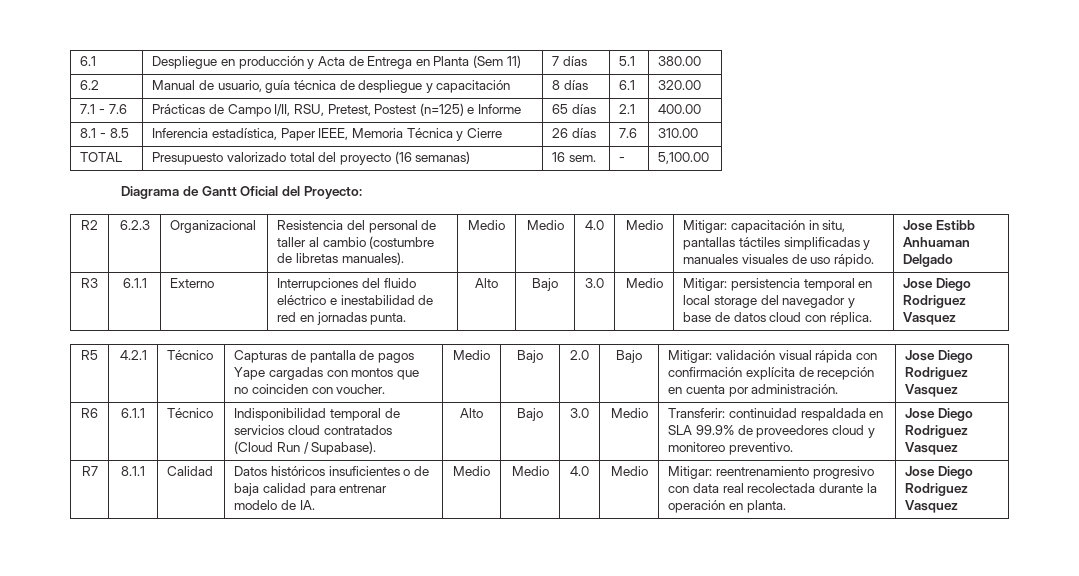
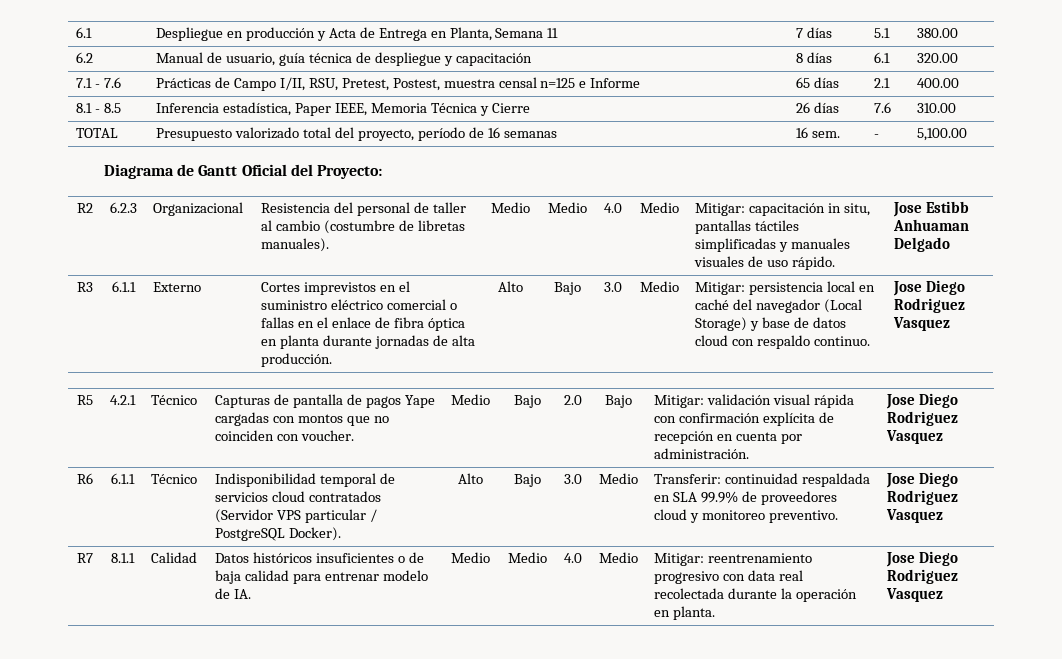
- 6.1 | Despliegue en producción y Acta de Entrega en Planta (Sem 11) | 7 días | 5.1 | 380.00
+ 6.1 | Despliegue en producción y Acta de Entrega en Planta, Semana 11 | 7 días | 5.1 | 380.00
- 7.1 - 7.6 | Prácticas de Campo I/II, RSU, Pretest, Postest (n=125) e Informe | 65 días | 2.1 | 400.00
+ 7.1 - 7.6 | Prácticas de Campo I/II, RSU, Pretest, Postest, muestra censal n=125 e Informe | 65 días | 2.1 | 400.00
- TOTAL | Presupuesto valorizado total del proyecto (16 semanas) | 16 sem. | - | 5,100.00
+ TOTAL | Presupuesto valorizado total del proyecto, período de 16 semanas | 16 sem. | - | 5,100.00
- Interrupciones del fluido eléctrico e inestabilidad de red en jornadas punta.
+ Cortes imprevistos en el suministro eléctrico comercial o fallas en el enlace de fibra óptica en planta durante jornadas de alta producción.
- Mitigar: persistencia temporal en local storage del navegador y base de datos cloud con réplica.
+ Mitigar: persistencia local en caché del navegador (Local Storage) y base de datos cloud con respaldo continuo.
- R6 | 6.1.1 | Técnico | Indisponibilidad temporal de servicios cloud contratados (Cloud Run / Supabase). | Alto | Bajo | 3.0 | Medio | Transferir: continuidad respaldada en SLA 99.9% de proveedores cloud y monitoreo preventivo. | Jose Diego Rodriguez Vasquez
+ R6 | 6.1.1 | Técnico | Indisponibilidad temporal de servicios cloud contratados (Servidor VPS particular / PostgreSQL Docker). | Alto | Bajo | 3.0 | Medio | Transferir: continuidad respaldada en SLA 99.9% de proveedores cloud y monitoreo preventivo. | Jose Diego Rodriguez Vasquez

